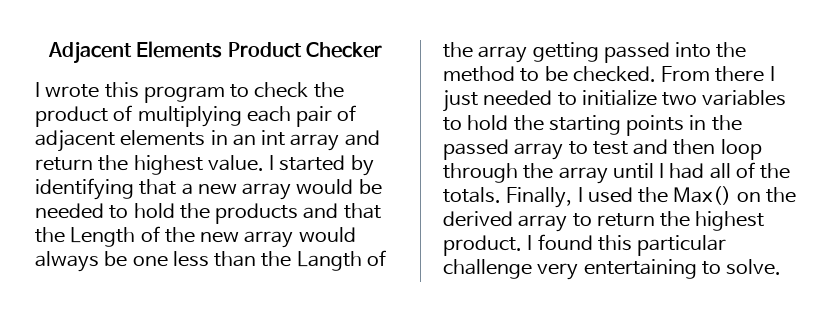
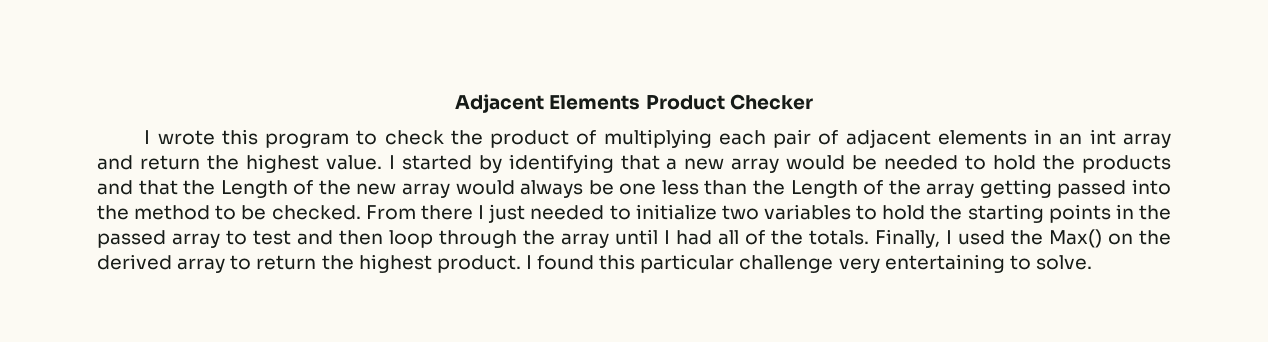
- I started by identifying that a new array would be needed to hold the products and that the Length of the new array would always be one less than the Langth of the array getting passed into the method to be checked.
+ I started by identifying that a new array would be needed to hold the products and that the Length of the new array would always be one less than the Length of the array getting passed into the method to be checked.

